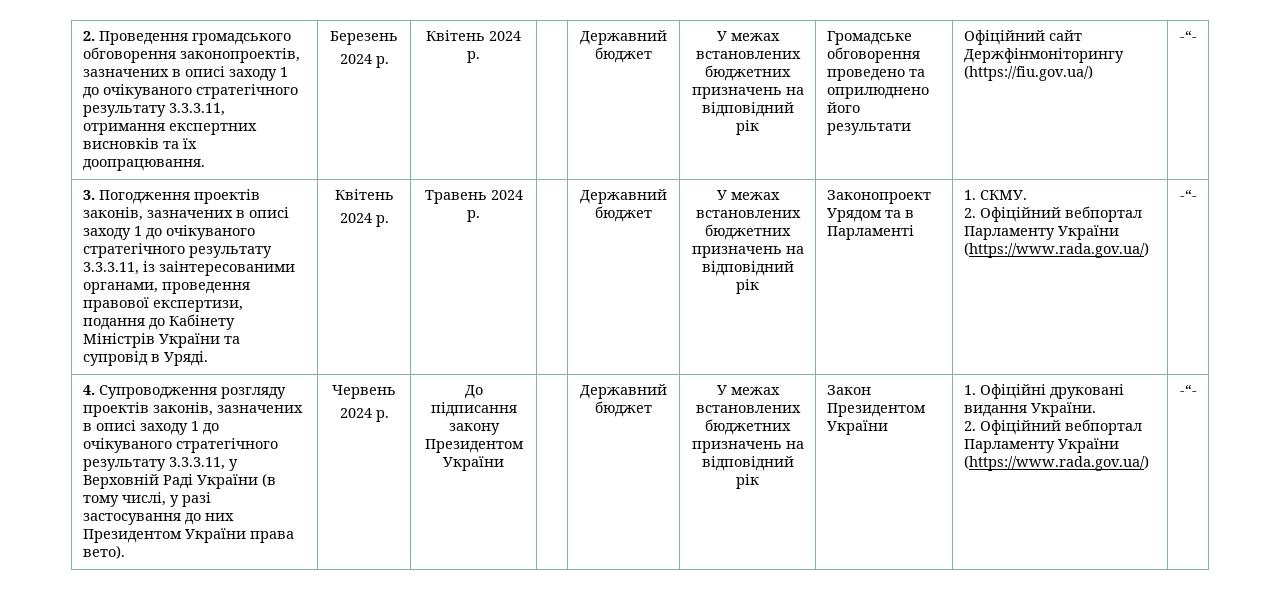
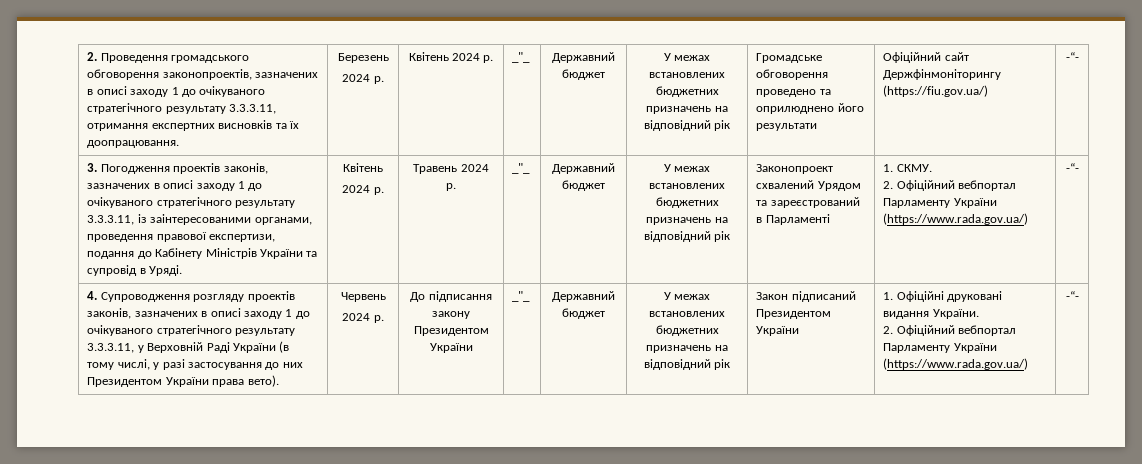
- Квітень 2024 р.
+ Квітень 2024 р. | _"_
- Травень 2024 р.
+ Травень 2024 р. | _"_
- Законопроект Урядом та в Парламенті
+ Законопроект схвалений Урядом та зареєстрований в Парламенті
- До підписання закону Президентом України
+ До підписання закону Президентом України | _"_
- Закон Президентом України
+ Закон підписаний Президентом України

